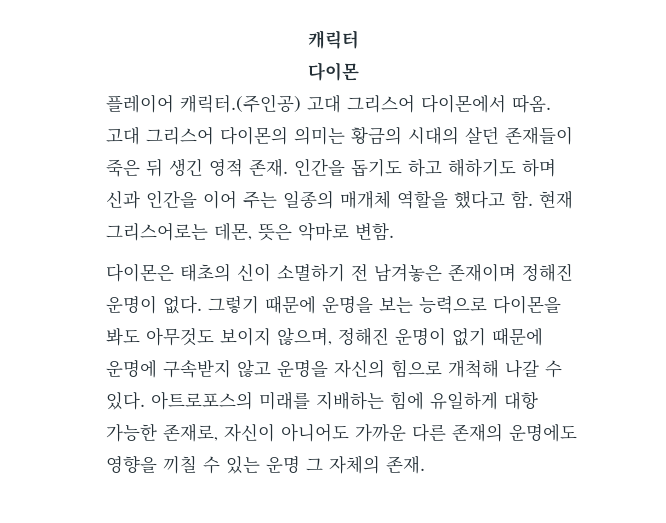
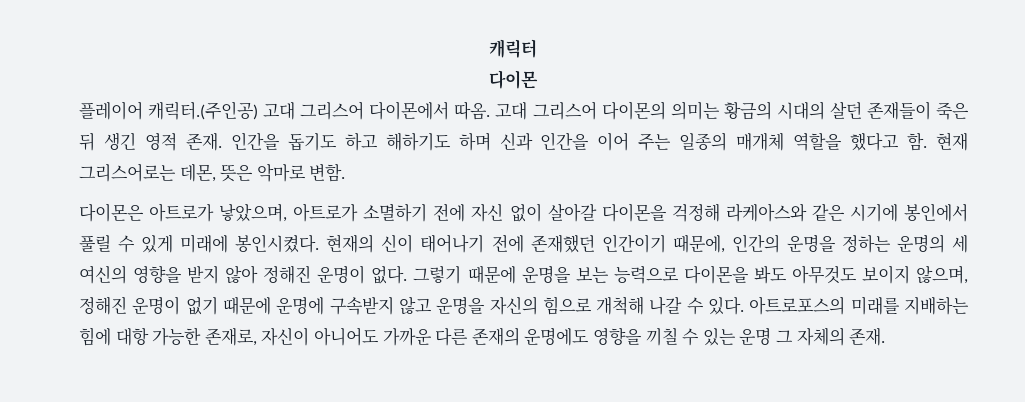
- 다이몬은 태초의 신이 소멸하기 전 남겨놓은 존재이며 정해진 운명이 없다.
+ 다이몬은 아트로가 낳았으며, 아트로가 소멸하기 전에 자신 없이 살아갈 다이몬을 걱정해 라케아스와 같은 시기에 봉인에서 풀릴 수 있게 미래에 봉인시켰다. 현재의 신이 태어나기 전에 존재했던 인간이기 때문에, 인간의 운명을 정하는 운명의 세 여신의 영향을 받지 않아 정해진 운명이 없다.
- 아트로포스의 미래를 지배하는 힘에 유일하게 대항 가능한 존재로, 자신이 아니어도 가까운 다른 존재의 운명에도 영향을 끼칠 수 있는 운명 그 자체의 존재.
+ 아트로포스의 미래를 지배하는 힘에 대항 가능한 존재로, 자신이 아니어도 가까운 다른 존재의 운명에도 영향을 끼칠 수 있는 운명 그 자체의 존재.

